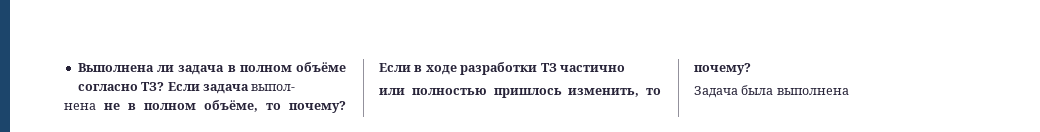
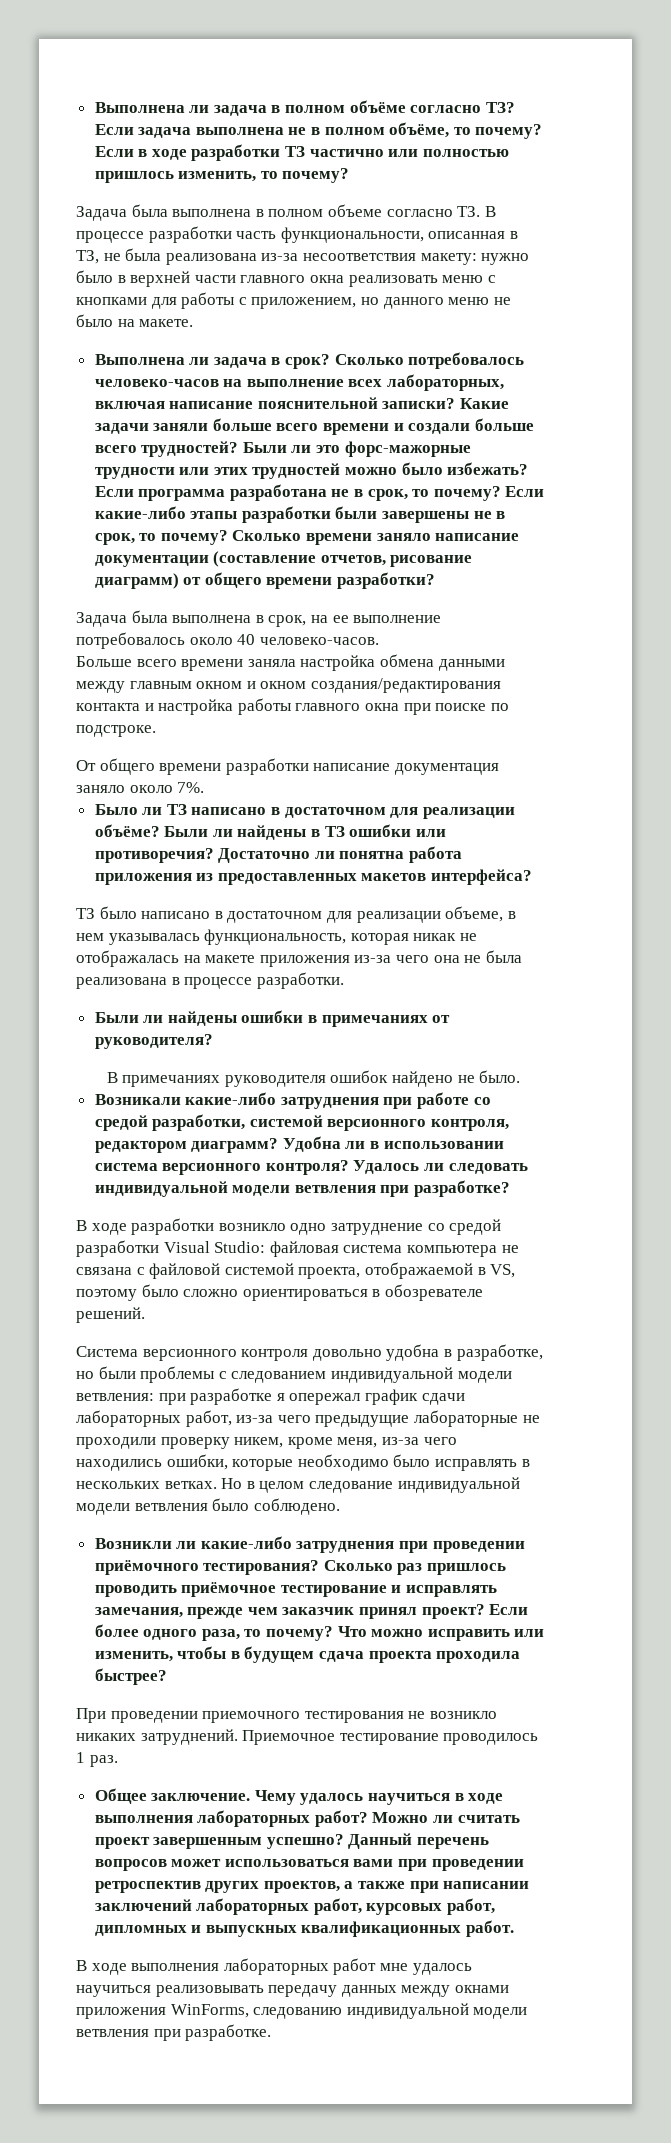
- Если задача выпол-
- нена не в полном объёме, то почему?
+ Если задача выполнена не в полном объёме, то почему?
- Если в ходе разработки ТЗ частично
- или полностью пришлось изменить, то почему?
+ Если в ходе разработки ТЗ частично или полностью пришлось изменить, то почему?
- Задача была выполнена
+ Задача была выполнена в полном объеме согласно ТЗ. В процессе разработки часть функциональности, описанная в ТЗ, не была реализована из-за несоответствия макету: нужно было в верхней части главного окна реализовать меню с кнопками для работы с приложением, но данного меню не было на макете.
+ Выполнена ли задача в срок? Сколько потребовалось человеко-часов на выполнение всех лабораторных, включая написание пояснительной записки? Какие задачи заняли больше всего времени и создали больше всего трудностей? Были ли это форс-мажорные трудности или этих трудностей можно было избежать? Если программа разработана не в срок, то почему? Если какие-либо этапы разработки были завершены не в срок, то почему? Сколько времени заняло написание документации (составление отчетов, рисование диаграмм) от общего времени разработки?
+ Задача была выполнена в срок, на ее выполнение потребовалось около 40 человеко-часов.
+ Больше всего времени заняла настройка обмена данными между главным окном и окном создания/редактирования контакта и настройка работы главного окна при поиске по подстроке.
+ От общего времени разработки написание документация заняло около 7%.
+ Было ли ТЗ написано в достаточном для реализации объёме? Были ли найдены в ТЗ ошибки или противоречия? Достаточно ли понятна работа приложения из предоставленных макетов интерфейса?
+ ТЗ было написано в достаточном для реализации объеме, в нем указывалась функциональность, которая никак не отображалась на макете приложения из-за чего она не была реализована в процессе разработки.
+ Были ли найдены ошибки в примечаниях от руководителя?
+ В примечаниях руководителя ошибок найдено не было.
+ Возникали какие-либо затруднения при работе со средой разработки, системой версионного контроля, редактором диаграмм? Удобна ли в использовании система версионного контроля? Удалось ли следовать индивидуальной модели ветвления при разработке?
+ В ходе разработки возникло одно затруднение со средой разработки Visual Studio: файловая система компьютера не связана с файловой системой проекта, отображаемой в VS, поэтому было сложно ориентироваться в обозревателе решений.
+ Система версионного контроля довольно удобна в разработке, но были проблемы с следованием индивидуальной модели ветвления: при разработке я опережал график сдачи лабораторных работ, из-за чего предыдущие лабораторные не проходили проверку никем, кроме меня, из-за чего находились ошибки, которые необходимо было исправлять в нескольких ветках. Но в целом следование индивидуальной модели ветвления было соблюдено.
+ Возникли ли какие-либо затруднения при проведении приёмочного тестирования? Сколько раз пришлось проводить приёмочное тестирование и исправлять замечания, прежде чем заказчик принял проект? Если более одного раза, то почему? Что можно исправить или изменить, чтобы в будущем сдача проекта проходила быстрее?
+ При проведении приемочного тестирования не возникло никаких затруднений. Приемочное тестирование проводилось 1 раз.
+ Общее заключение. Чему удалось научиться в ходе выполнения лабораторных работ? Можно ли считать проект завершенным успешно? Данный перечень вопросов может использоваться вами при проведении ретроспектив других проектов, а также при написании заключений лабораторных работ, курсовых работ, дипломных и выпускных квалификационных работ.
+ В ходе выполнения лабораторных работ мне удалось научиться реализовывать передачу данных между окнами приложения WinForms, следованию индивидуальной модели ветвления при разработке.

